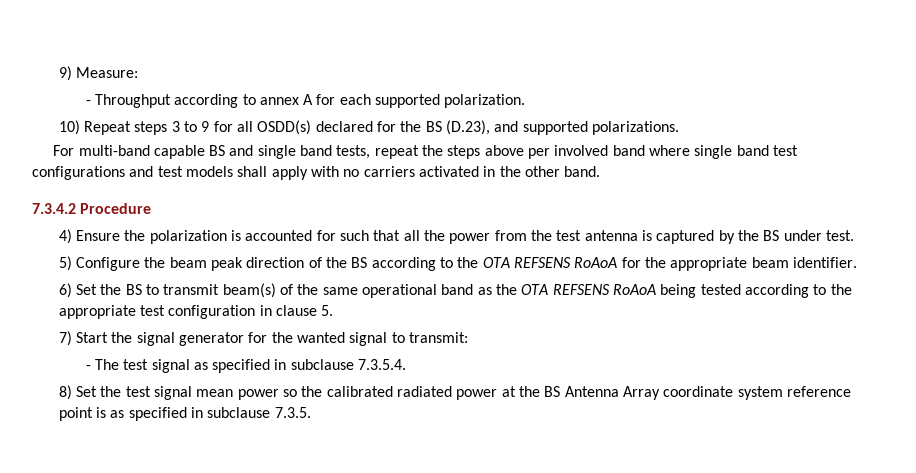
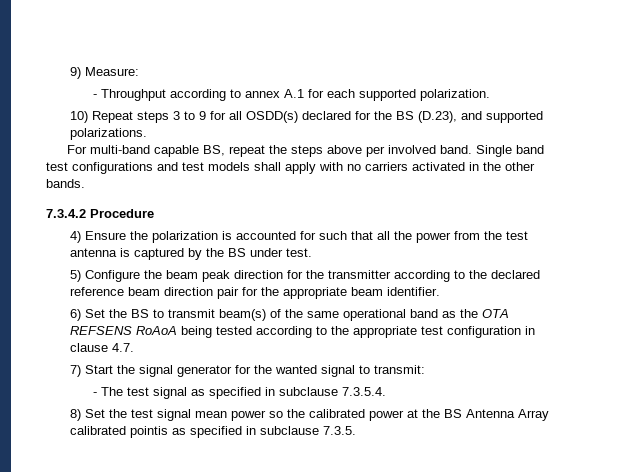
- - Throughput according to annex A for each supported polarization.
+ - Throughput according to annex A.1 for each supported polarization.
- For multi-band capable BS and single band tests, repeat the steps above per involved band where single band test configurations and test models shall apply with no carriers activated in the other band.
+ For multi-band capable BS, repeat the steps above per involved band. Single band test configurations and test models shall apply with no carriers activated in the other bands.
- 5) Configure the beam peak direction of the BS according to the OTA REFSENS RoAoA for the appropriate beam identifier.
+ 5) Configure the beam peak direction for the transmitter according to the declared reference beam direction pair for the appropriate beam identifier.
- 6) Set the BS to transmit beam(s) of the same operational band as the OTA REFSENS RoAoA being tested according to the appropriate test configuration in clause 5.
+ 6) Set the BS to transmit beam(s) of the same operational band as the OTA REFSENS RoAoA being tested according to the appropriate test configuration in clause 4.7.
- 8) Set the test signal mean power so the calibrated radiated power at the BS Antenna Array coordinate system reference point is as specified in subclause 7.3.5.
+ 8) Set the test signal mean power so the calibrated power at the BS Antenna Array calibrated pointis as specified in subclause 7.3.5.

